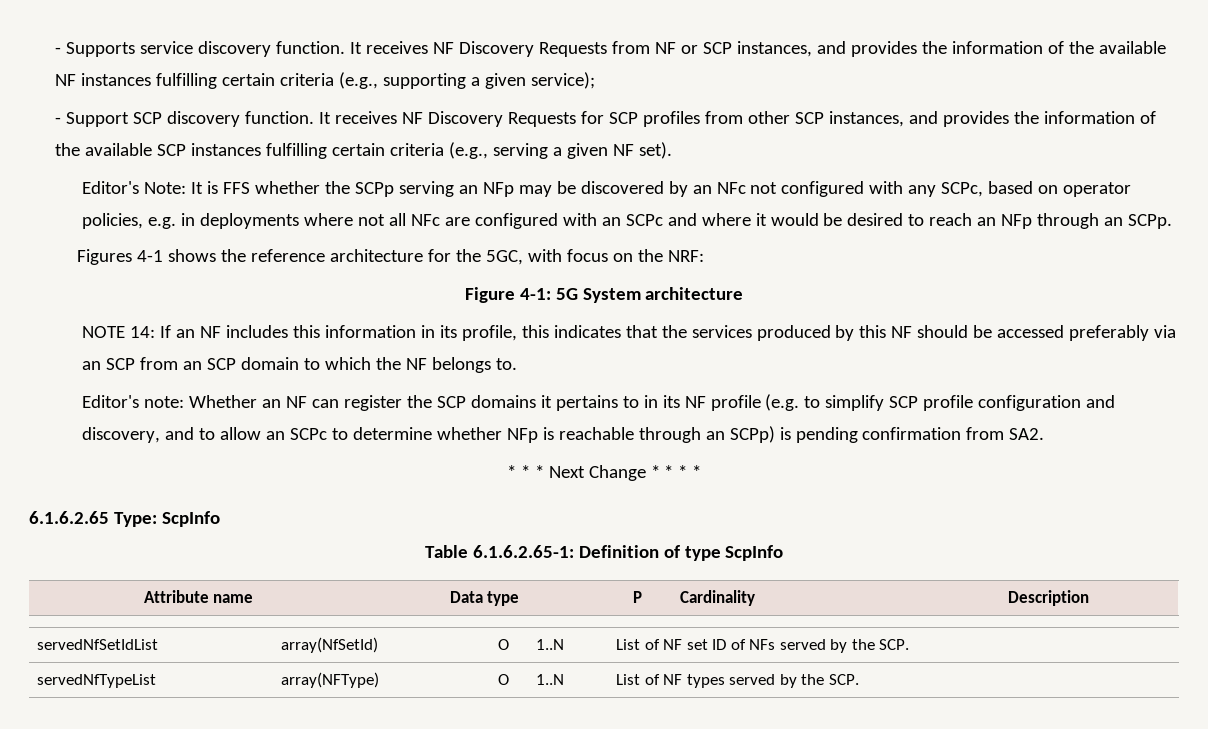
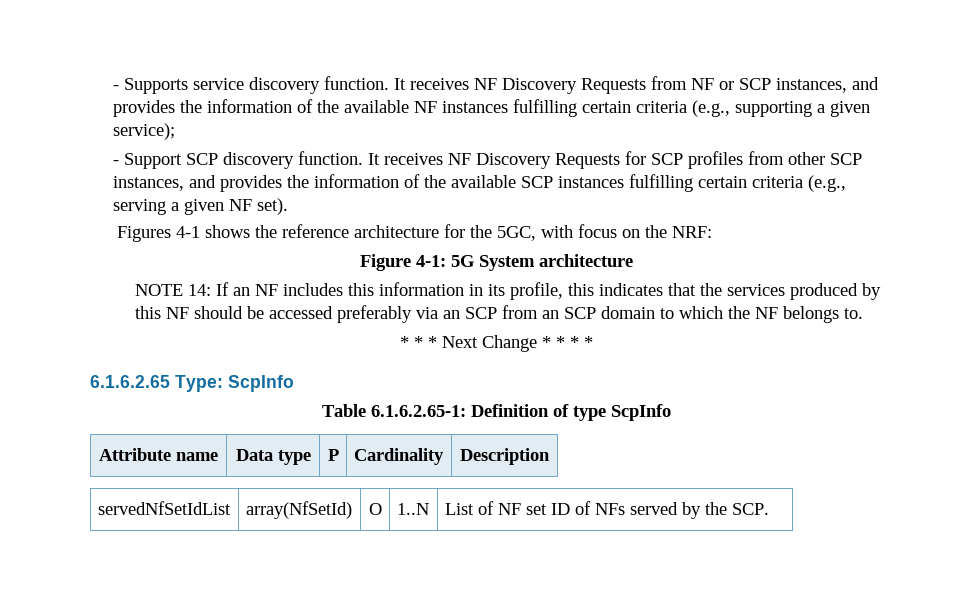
- Editor's Note: It is FFS whether the SCPp serving an NFp may be discovered by an NFc not configured with any SCPc, based on operator policies, e.g. in deployments where not all NFc are configured with an SCPc and where it would be desired to reach an NFp through an SCPp.
- Editor's note: Whether an NF can register the SCP domains it pertains to in its NF profile (e.g. to simplify SCP profile configuration and discovery, and to allow an SCPc to determine whether NFp is reachable through an SCPp) is pending confirmation from SA2.
- servedNfTypeList | array(NFType) | O | 1..N | List of NF types served by the SCP.

